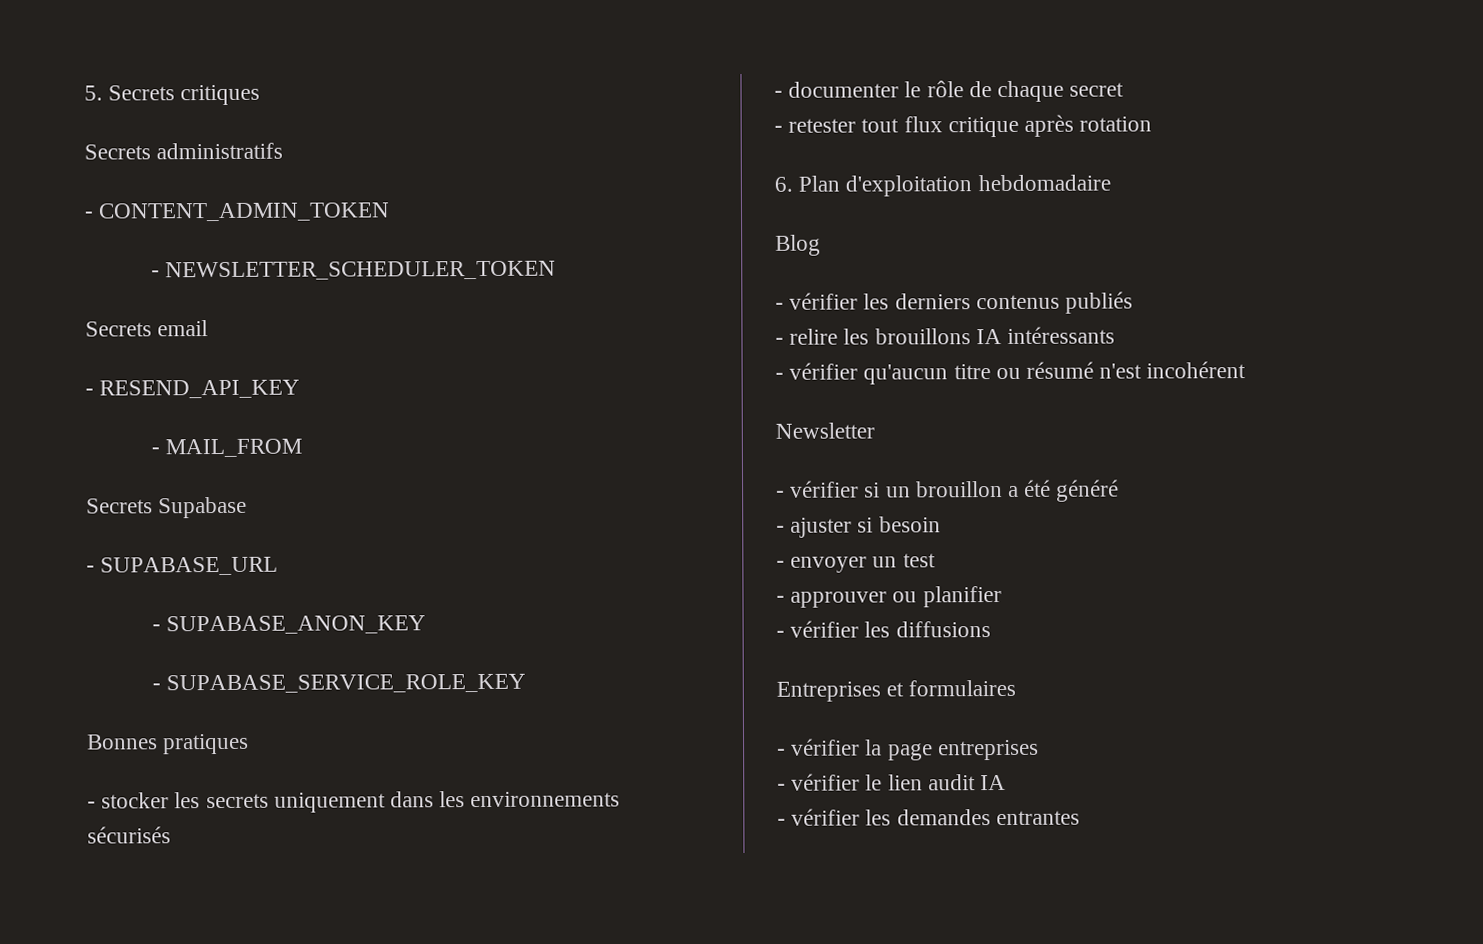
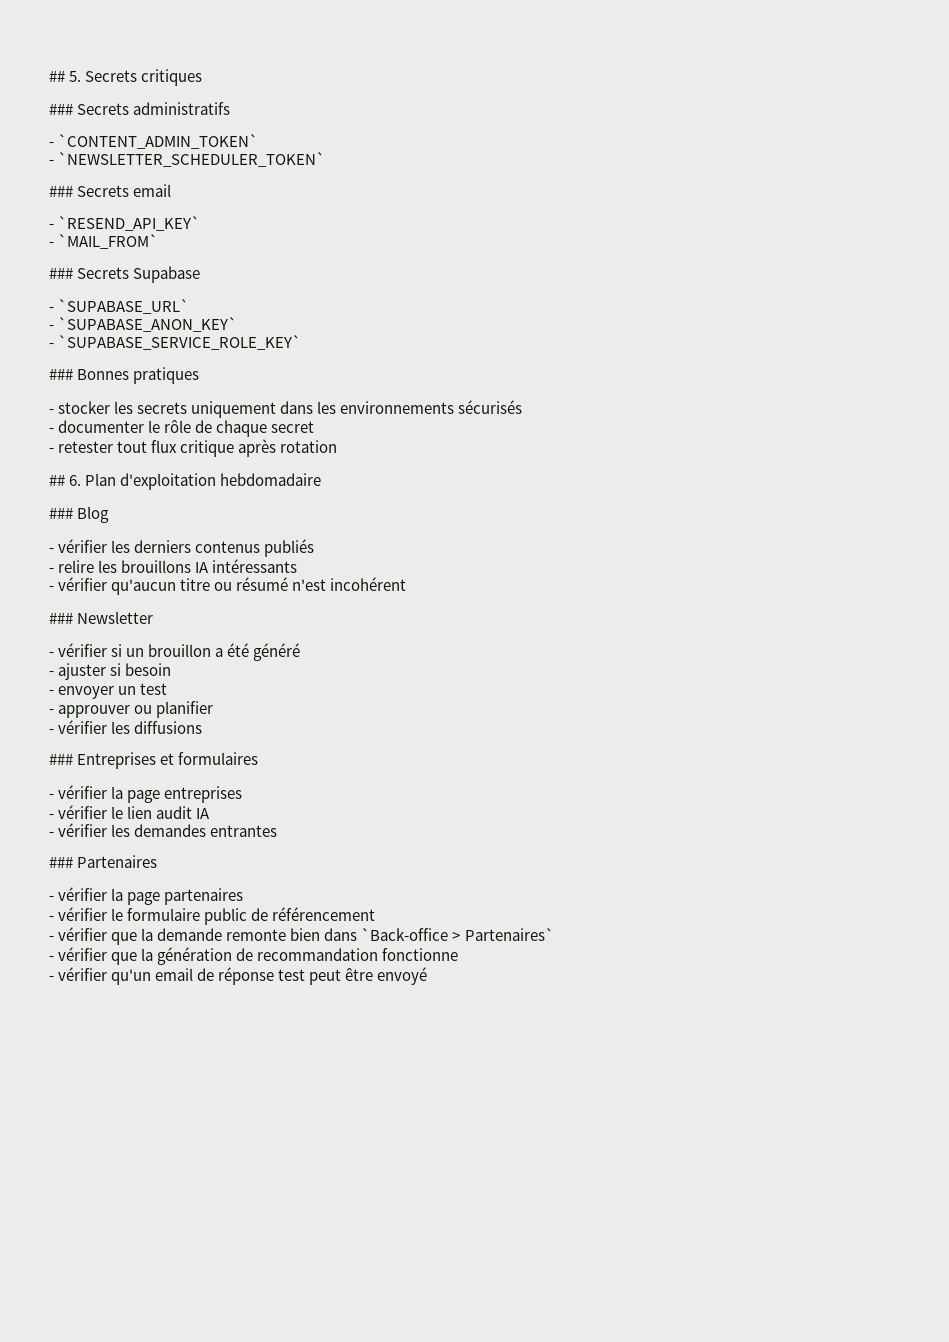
- 5. Secrets critiques
+ ## 5. Secrets critiques
- Secrets administratifs
+ ### Secrets administratifs
- - CONTENT_ADMIN_TOKEN
- - NEWSLETTER_SCHEDULER_TOKEN
- Secrets email
+ - `CONTENT_ADMIN_TOKEN`
+ - `NEWSLETTER_SCHEDULER_TOKEN`
+ ### Secrets email
- - RESEND_API_KEY
- - MAIL_FROM
- Secrets Supabase
+ - `RESEND_API_KEY`
+ - `MAIL_FROM`
+ ### Secrets Supabase
- - SUPABASE_URL
- - SUPABASE_ANON_KEY
- - SUPABASE_SERVICE_ROLE_KEY
- Bonnes pratiques
+ - `SUPABASE_URL`
+ - `SUPABASE_ANON_KEY`
+ - `SUPABASE_SERVICE_ROLE_KEY`
+ ### Bonnes pratiques
- 6. Plan d'exploitation hebdomadaire
+ ## 6. Plan d'exploitation hebdomadaire
- Blog
+ ### Blog
- Newsletter
+ ### Newsletter
- Entreprises et formulaires
+ ### Entreprises et formulaires
+ ### Partenaires
+ - vérifier la page partenaires
+ - vérifier le formulaire public de référencement
+ - vérifier que la demande remonte bien dans `Back-office > Partenaires`
+ - vérifier que la génération de recommandation fonctionne
+ - vérifier qu'un email de réponse test peut être envoyé

